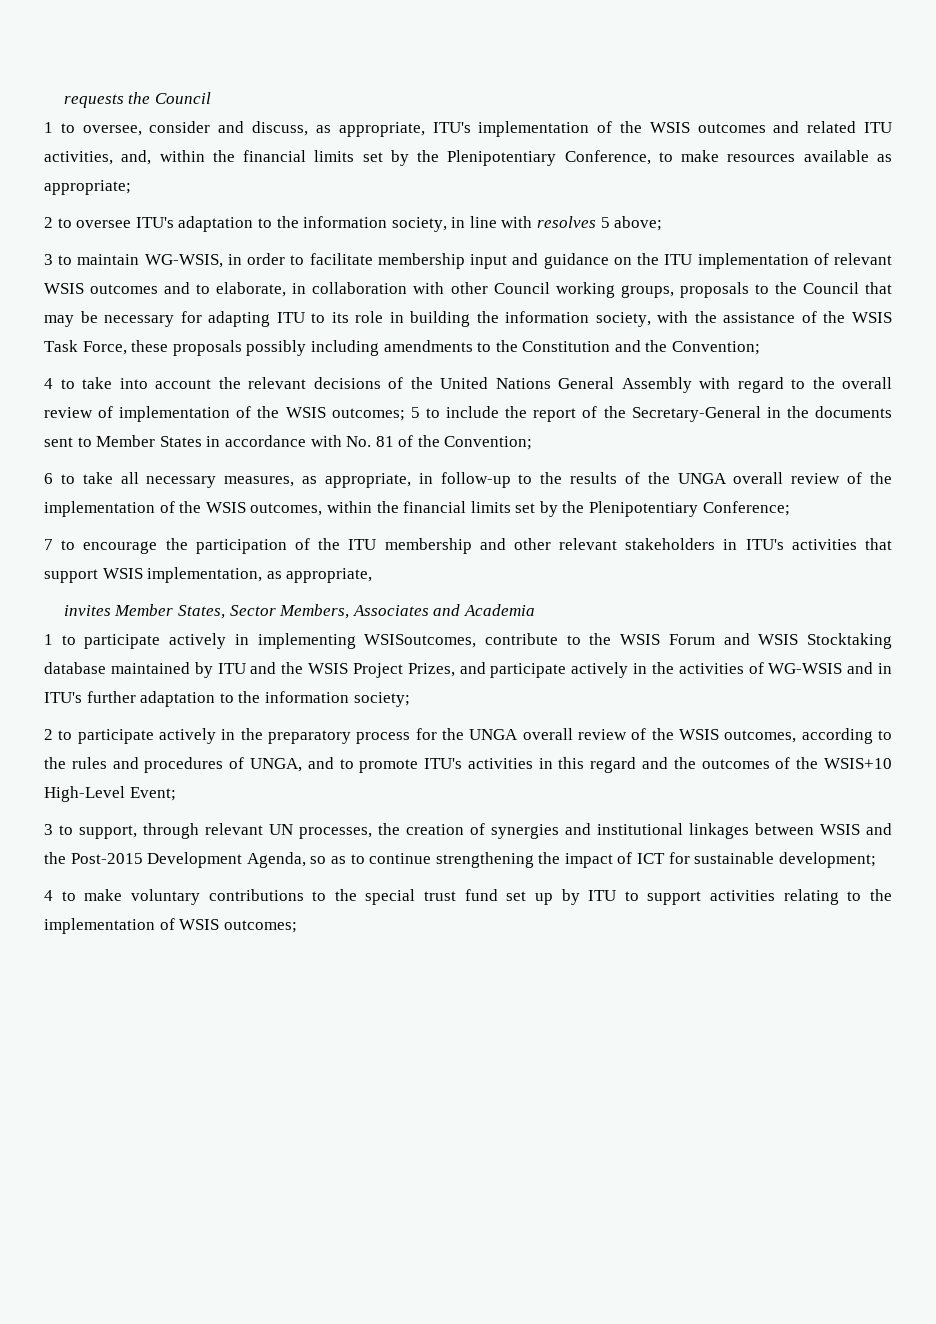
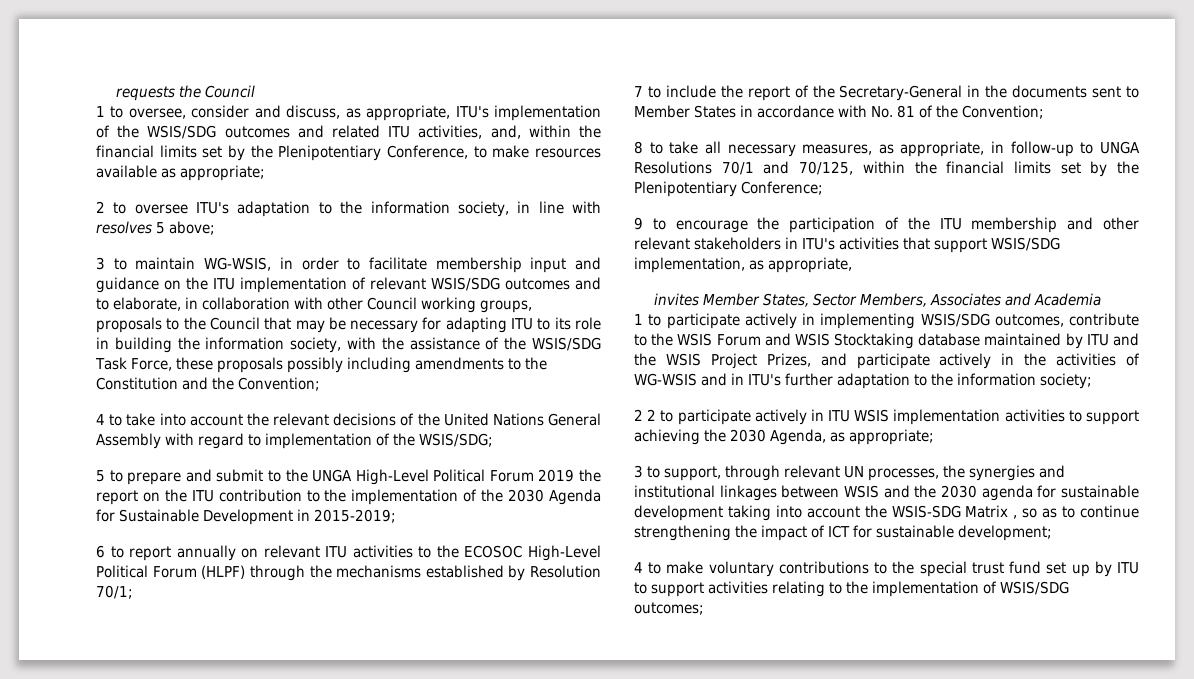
- 1 to oversee, consider and discuss, as appropriate, ITU's implementation of the WSIS outcomes and related ITU activities, and, within the financial limits set by the Plenipotentiary Conference, to make resources available as appropriate;
+ 1 to oversee, consider and discuss, as appropriate, ITU's implementation of the WSIS/SDG outcomes and related ITU activities, and, within the financial limits set by the Plenipotentiary Conference, to make resources available as appropriate;
- 3 to maintain WG-WSIS, in order to facilitate membership input and guidance on the ITU implementation of relevant WSIS outcomes and to elaborate, in collaboration with other Council working groups, proposals to the Council that may be necessary for adapting ITU to its role in building the information society, with the assistance of the WSIS Task Force, these proposals possibly including amendments to the Constitution and the Convention;
+ 3 to maintain WG-WSIS, in order to facilitate membership input and guidance on the ITU implementation of relevant WSIS/SDG outcomes and to elaborate, in collaboration with other Council working groups, proposals to the Council that may be necessary for adapting ITU to its role in building the information society, with the assistance of the WSIS/SDG Task Force, these proposals possibly including amendments to the Constitution and the Convention;
- 4 to take into account the relevant decisions of the United Nations General Assembly with regard to the overall review of implementation of the WSIS outcomes; 5 to include the report of the Secretary-General in the documents sent to Member States in accordance with No. 81 of the Convention;
+ 4 to take into account the relevant decisions of the United Nations General Assembly with regard to implementation of the WSIS/SDG;
+ 5 to prepare and submit to the UNGA High-Level Political Forum 2019 the report on the ITU contribution to the implementation of the 2030 Agenda for Sustainable Development in 2015-2019;
+ 6 to report annually on relevant ITU activities to the ECOSOC High-Level Political Forum (HLPF) through the mechanisms established by Resolution 70/1;
+ 7 to include the report of the Secretary-General in the documents sent to Member States in accordance with No. 81 of the Convention;
- 6 to take all necessary measures, as appropriate, in follow-up to the results of the UNGA overall review of the implementation of the WSIS outcomes, within the financial limits set by the Plenipotentiary Conference;
+ 8 to take all necessary measures, as appropriate, in follow-up to UNGA Resolutions 70/1 and 70/125, within the financial limits set by the Plenipotentiary Conference;
- 7 to encourage the participation of the ITU membership and other relevant stakeholders in ITU's activities that support WSIS implementation, as appropriate,
+ 9 to encourage the participation of the ITU membership and other relevant stakeholders in ITU's activities that support WSIS/SDG implementation, as appropriate,
- 1 to participate actively in implementing WSISoutcomes, contribute to the WSIS Forum and WSIS Stocktaking database maintained by ITU and the WSIS Project Prizes, and participate actively in the activities of WG-WSIS and in ITU's further adaptation to the information society;
+ 1 to participate actively in implementing WSIS/SDG outcomes, contribute to the WSIS Forum and WSIS Stocktaking database maintained by ITU and the WSIS Project Prizes, and participate actively in the activities of WG-WSIS and in ITU's further adaptation to the information society;
- 2 to participate actively in the preparatory process for the UNGA overall review of the WSIS outcomes, according to the rules and procedures of UNGA, and to promote ITU's activities in this regard and the outcomes of the WSIS+10 High-Level Event;
+ 2 2 to participate actively in ITU WSIS implementation activities to support achieving the 2030 Agenda, as appropriate;
- 3 to support, through relevant UN processes, the creation of synergies and institutional linkages between WSIS and the Post-2015 Development Agenda, so as to continue strengthening the impact of ICT for sustainable development;
+ 3 to support, through relevant UN processes, the synergies and institutional linkages between WSIS and the 2030 agenda for sustainable development taking into account the WSIS-SDG Matrix , so as to continue strengthening the impact of ICT for sustainable development;
- 4 to make voluntary contributions to the special trust fund set up by ITU to support activities relating to the implementation of WSIS outcomes;
+ 4 to make voluntary contributions to the special trust fund set up by ITU to support activities relating to the implementation of WSIS/SDG outcomes;

